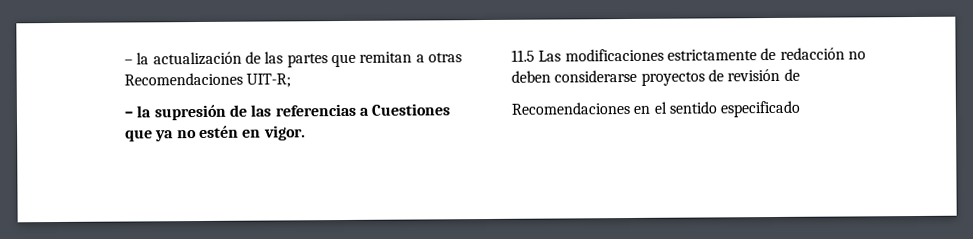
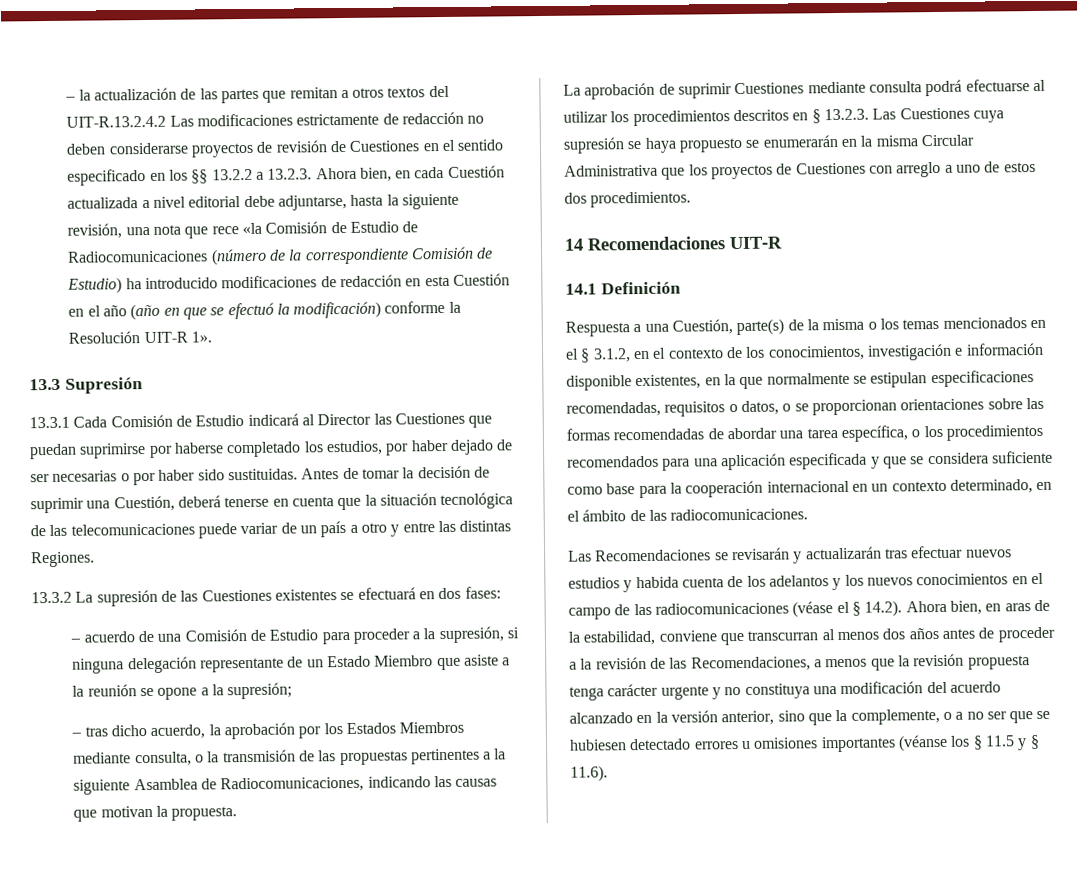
- – la actualización de las partes que remitan a otras Recomendaciones UIT-R;
- – la supresión de las referencias a Cuestiones que ya no estén en vigor.
- 11.5 Las modificaciones estrictamente de redacción no deben considerarse proyectos de revisión de
- Recomendaciones en el sentido especificado
+ – la actualización de las partes que remitan a otros textos del UIT-R.13.2.4.2 Las modificaciones estrictamente de redacción no deben considerarse proyectos de revisión de Cuestiones en el sentido especificado en los §§ 13.2.2 a 13.2.3. Ahora bien, en cada Cuestión actualizada a nivel editorial debe adjuntarse, hasta la siguiente revisión, una nota que rece «la Comisión de Estudio de Radiocomunicaciones (número de la correspondiente Comisión de Estudio) ha introducido modificaciones de redacción en esta Cuestión en el año (año en que se efectuó la modificación) conforme la Resolución UIT-R 1».
+ 13.3 Supresión
+ 13.3.1 Cada Comisión de Estudio indicará al Director las Cuestiones que puedan suprimirse por haberse completado los estudios, por haber dejado de ser necesarias o por haber sido sustituidas. Antes de tomar la decisión de suprimir una Cuestión, deberá tenerse en cuenta que la situación tecnológica de las telecomunicaciones puede variar de un país a otro y entre las distintas Regiones.
+ 13.3.2 La supresión de las Cuestiones existentes se efectuará en dos fases:
+ – acuerdo de una Comisión de Estudio para proceder a la supresión, si ninguna delegación representante de un Estado Miembro que asiste a la reunión se opone a la supresión;
+ – tras dicho acuerdo, la aprobación por los Estados Miembros mediante consulta, o la transmisión de las propuestas pertinentes a la siguiente Asamblea de Radiocomunicaciones, indicando las causas que motivan la propuesta.
+ La aprobación de suprimir Cuestiones mediante consulta podrá efectuarse al utilizar los procedimientos descritos en § 13.2.3. Las Cuestiones cuya supresión se haya propuesto se enumerarán en la misma Circular Administrativa que los proyectos de Cuestiones con arreglo a uno de estos dos procedimientos.
+ 14 Recomendaciones UIT-R
+ 14.1 Definición
+ Respuesta a una Cuestión, parte(s) de la misma o los temas mencionados en el § 3.1.2, en el contexto de los conocimientos, investigación e información disponible existentes, en la que normalmente se estipulan especificaciones recomendadas, requisitos o datos, o se proporcionan orientaciones sobre las formas recomendadas de abordar una tarea específica, o los procedimientos recomendados para una aplicación especificada y que se considera suficiente como base para la cooperación internacional en un contexto determinado, en el ámbito de las radiocomunicaciones.
+ Las Recomendaciones se revisarán y actualizarán tras efectuar nuevos estudios y habida cuenta de los adelantos y los nuevos conocimientos en el campo de las radiocomunicaciones (véase el § 14.2). Ahora bien, en aras de la estabilidad, conviene que transcurran al menos dos años antes de proceder a la revisión de las Recomendaciones, a menos que la revisión propuesta tenga carácter urgente y no constituya una modificación del acuerdo alcanzado en la versión anterior, sino que la complemente, o a no ser que se hubiesen detectado errores u omisiones importantes (véanse los § 11.5 y § 11.6).

